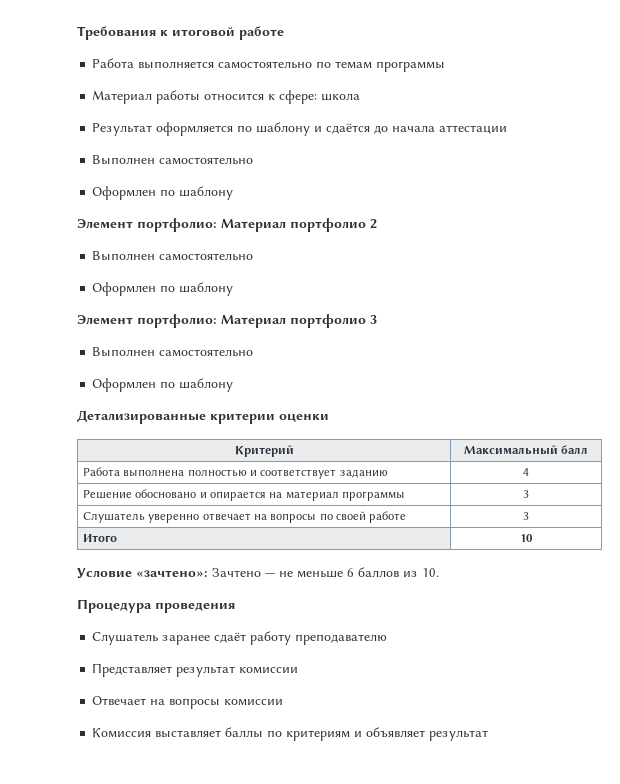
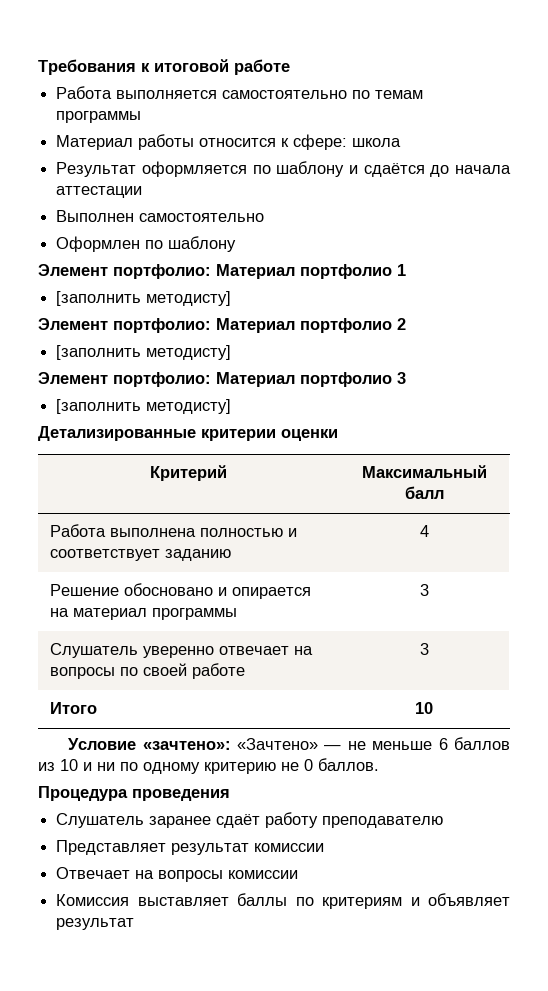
+ Элемент портфолио: Материал портфолио 1
+ [заполнить методисту]
  Элемент портфолио: Материал портфолио 2
- Выполнен самостоятельно
- Оформлен по шаблону
+ [заполнить методисту]
  Элемент портфолио: Материал портфолио 3
- Выполнен самостоятельно
- Оформлен по шаблону
+ [заполнить методисту]
- Условие «зачтено»: Зачтено — не меньше 6 баллов из 10.
+ Условие «зачтено»: «Зачтено» — не меньше 6 баллов из 10 и ни по одному критерию не 0 баллов.

